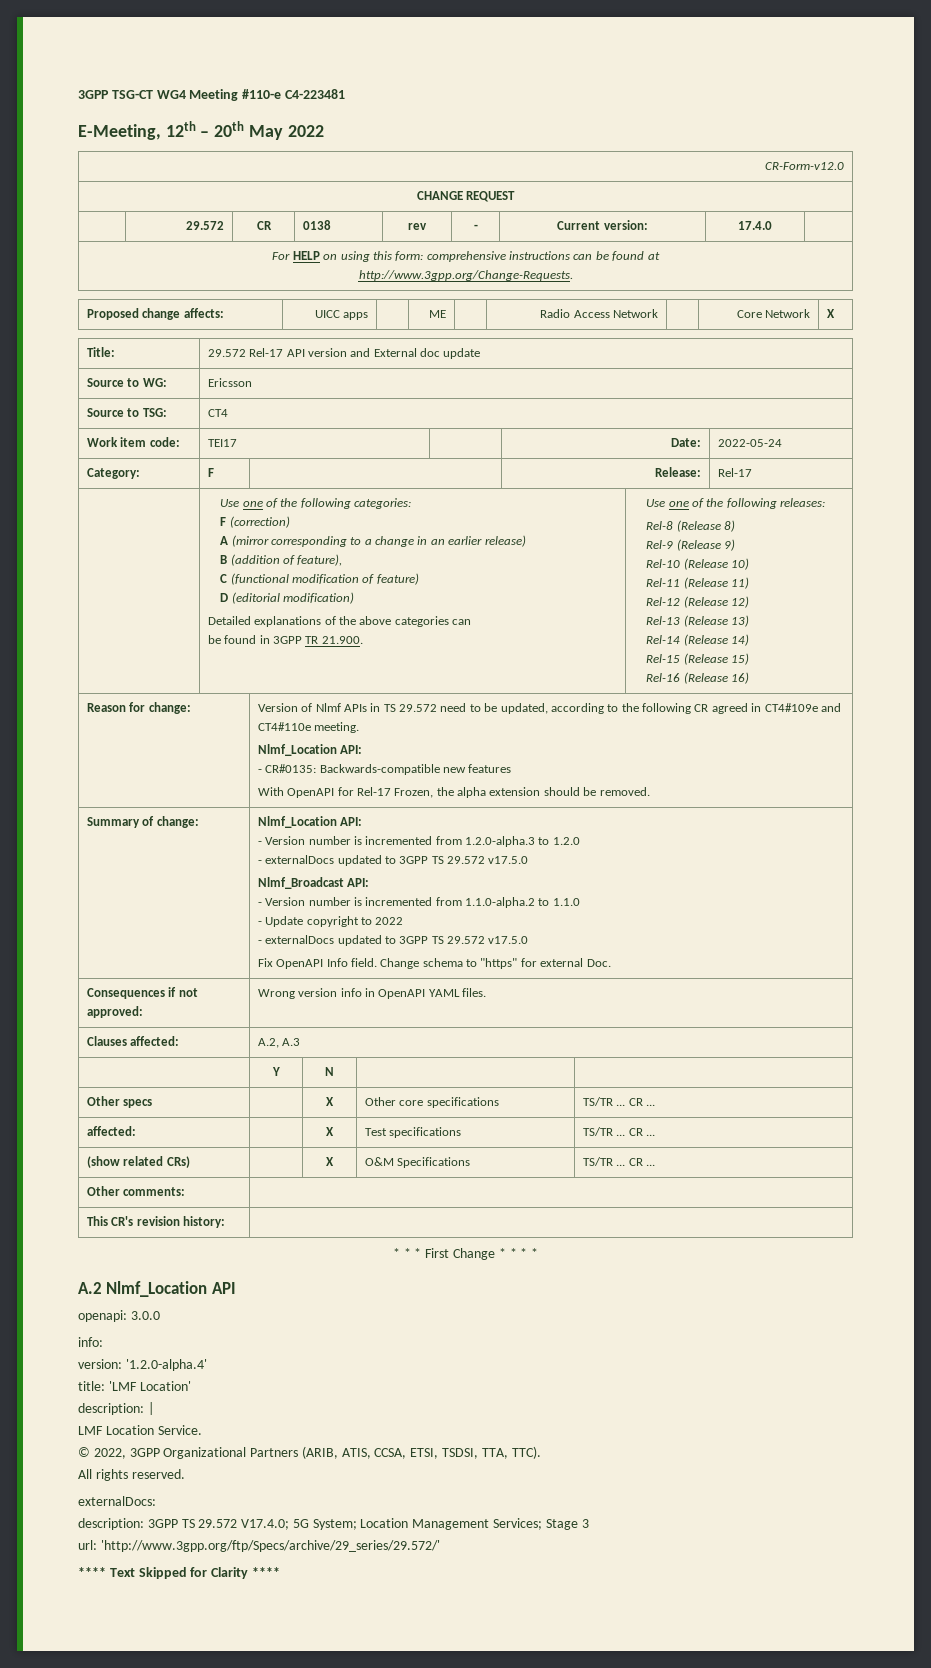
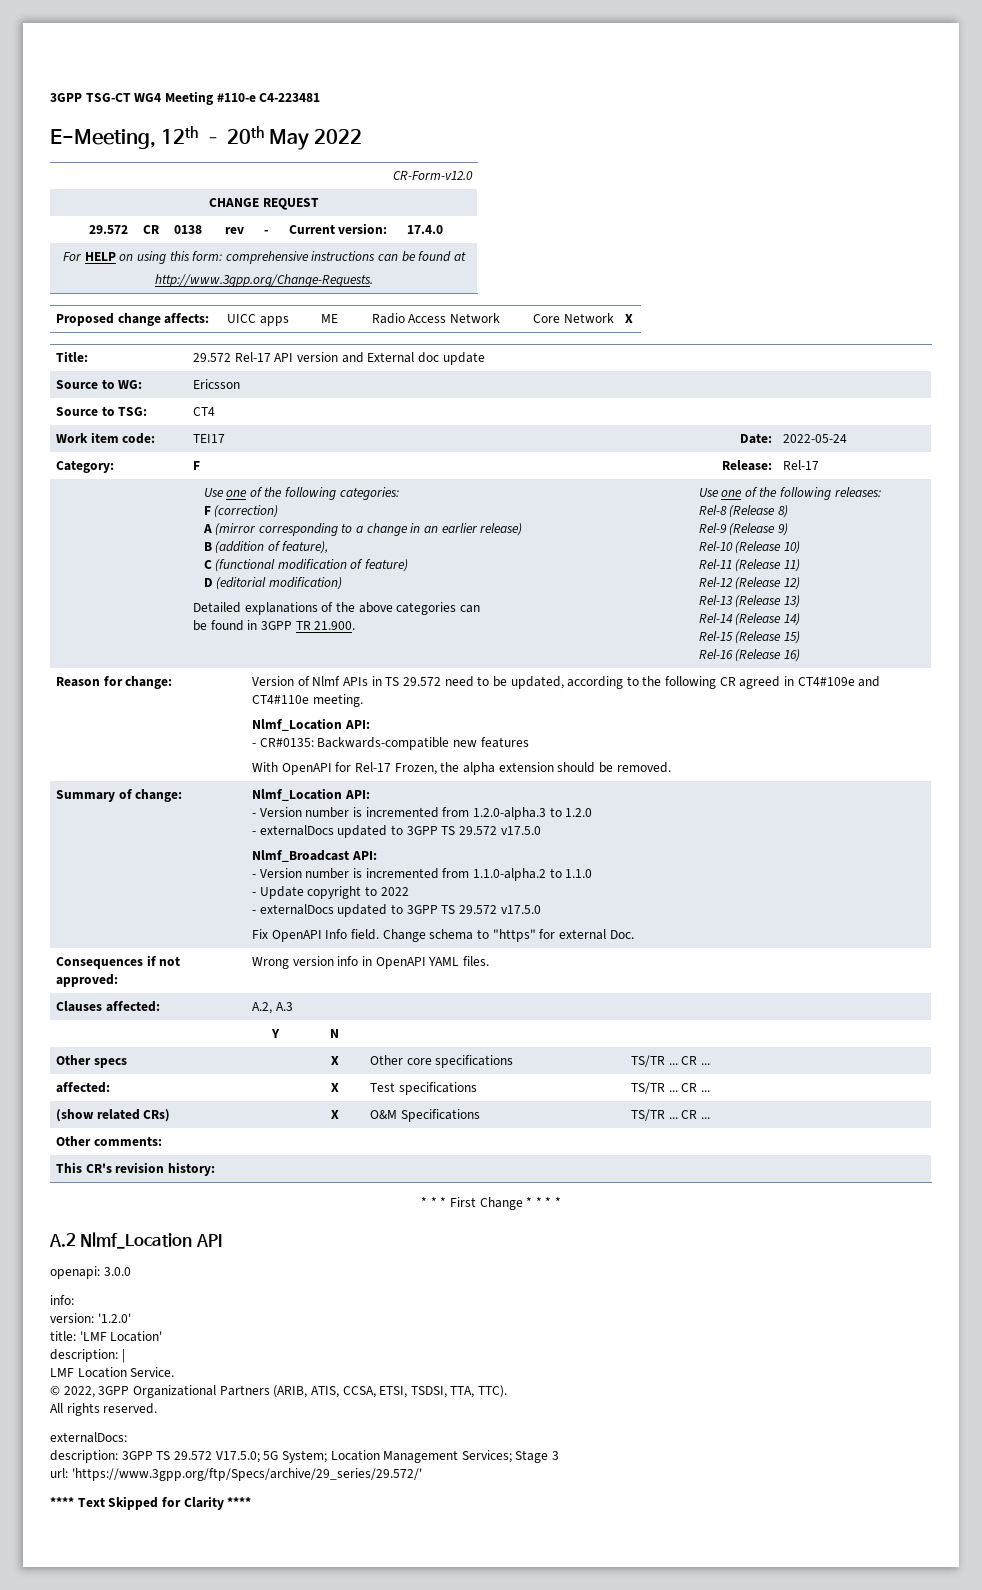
- version: '1.2.0-alpha.4'
+ version: '1.2.0'
- description: 3GPP TS 29.572 V17.4.0; 5G System; Location Management Services; Stage 3
+ description: 3GPP TS 29.572 V17.5.0; 5G System; Location Management Services; Stage 3
- url: 'http://www.3gpp.org/ftp/Specs/archive/29_series/29.572/'
+ url: 'https://www.3gpp.org/ftp/Specs/archive/29_series/29.572/'

